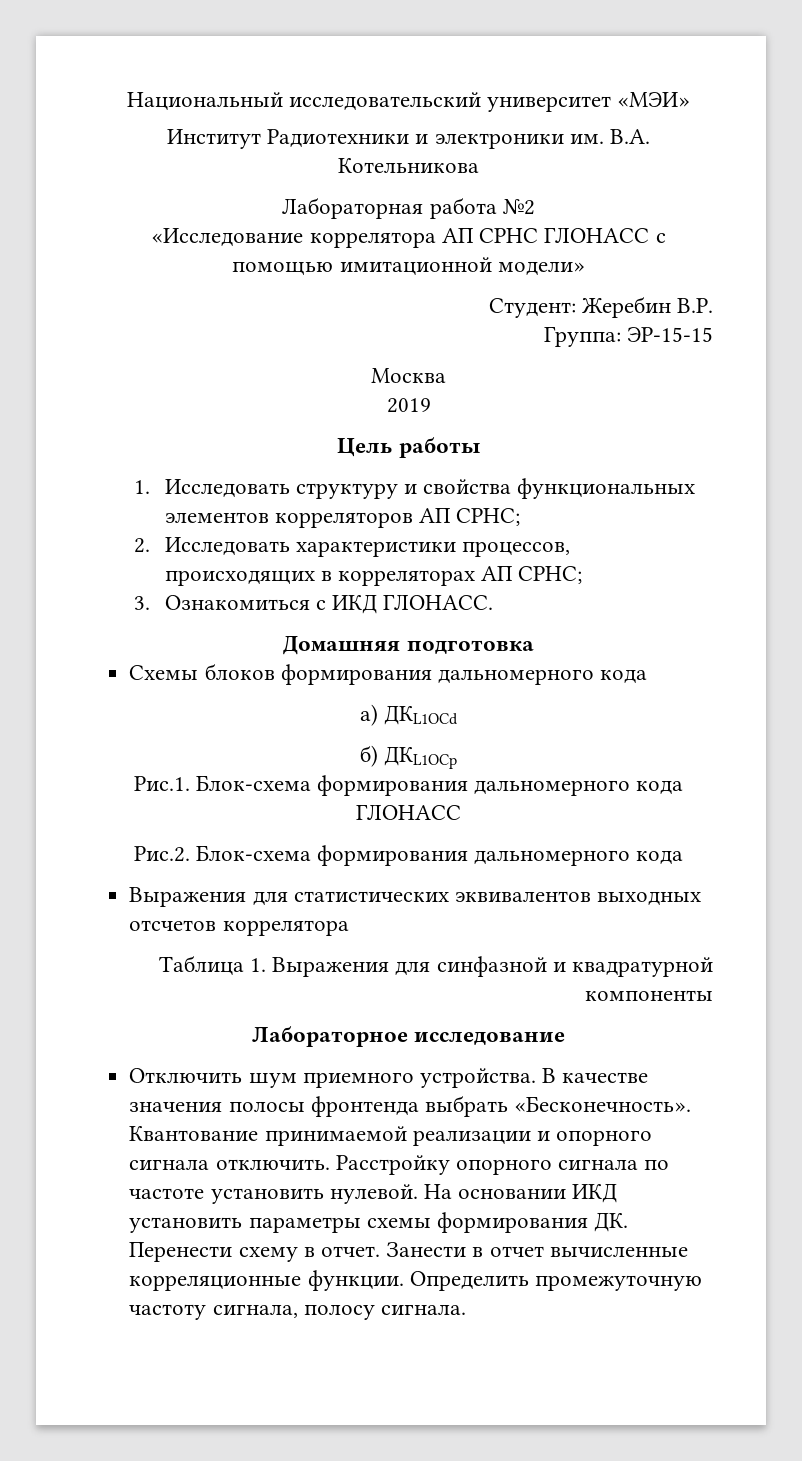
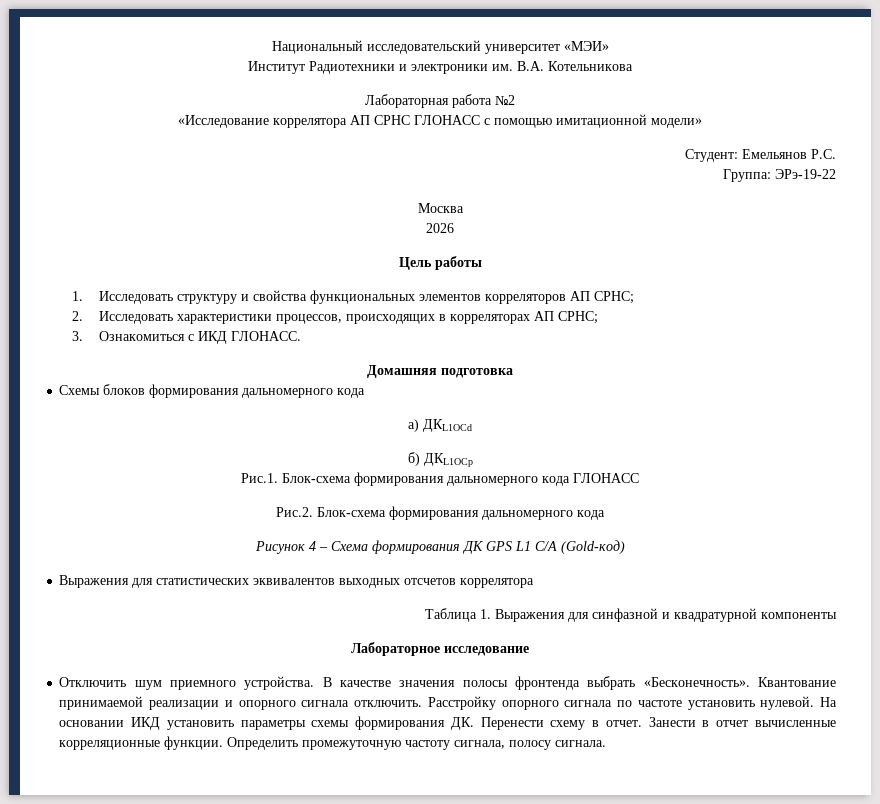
- Студент: Жеребин В.Р.
+ Студент: Емельянов Р.С.
- Группа: ЭР-15-15
+ Группа: ЭРэ-19-22
- 2019
+ 2026
+ Рисунок 4 – Схема формирования ДК GPS L1 C/A (Gold-код)

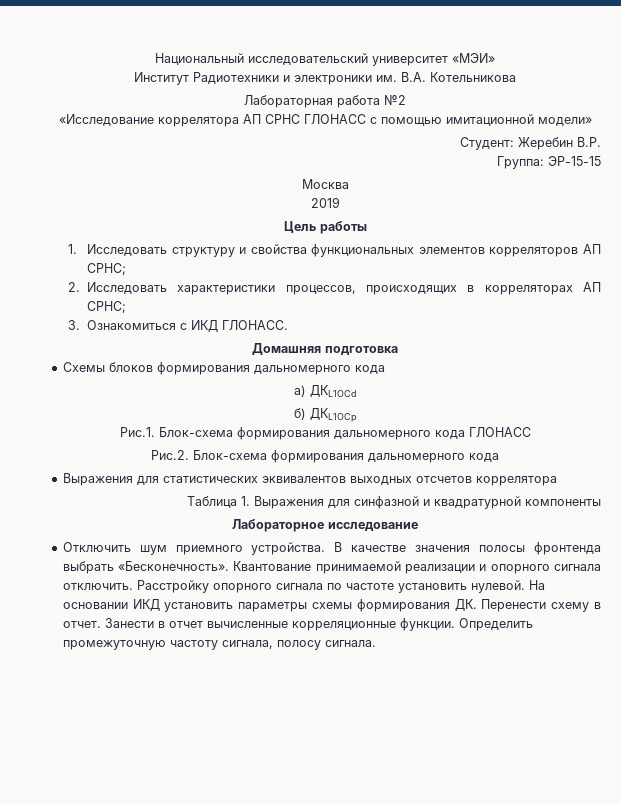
- Студент: Емельянов Р.С.
+ Студент: Жеребин В.Р.
- Группа: ЭРэ-19-22
+ Группа: ЭР-15-15
- 2026
+ 2019
- Рисунок 4 – Схема формирования ДК GPS L1 C/A (Gold-код)

